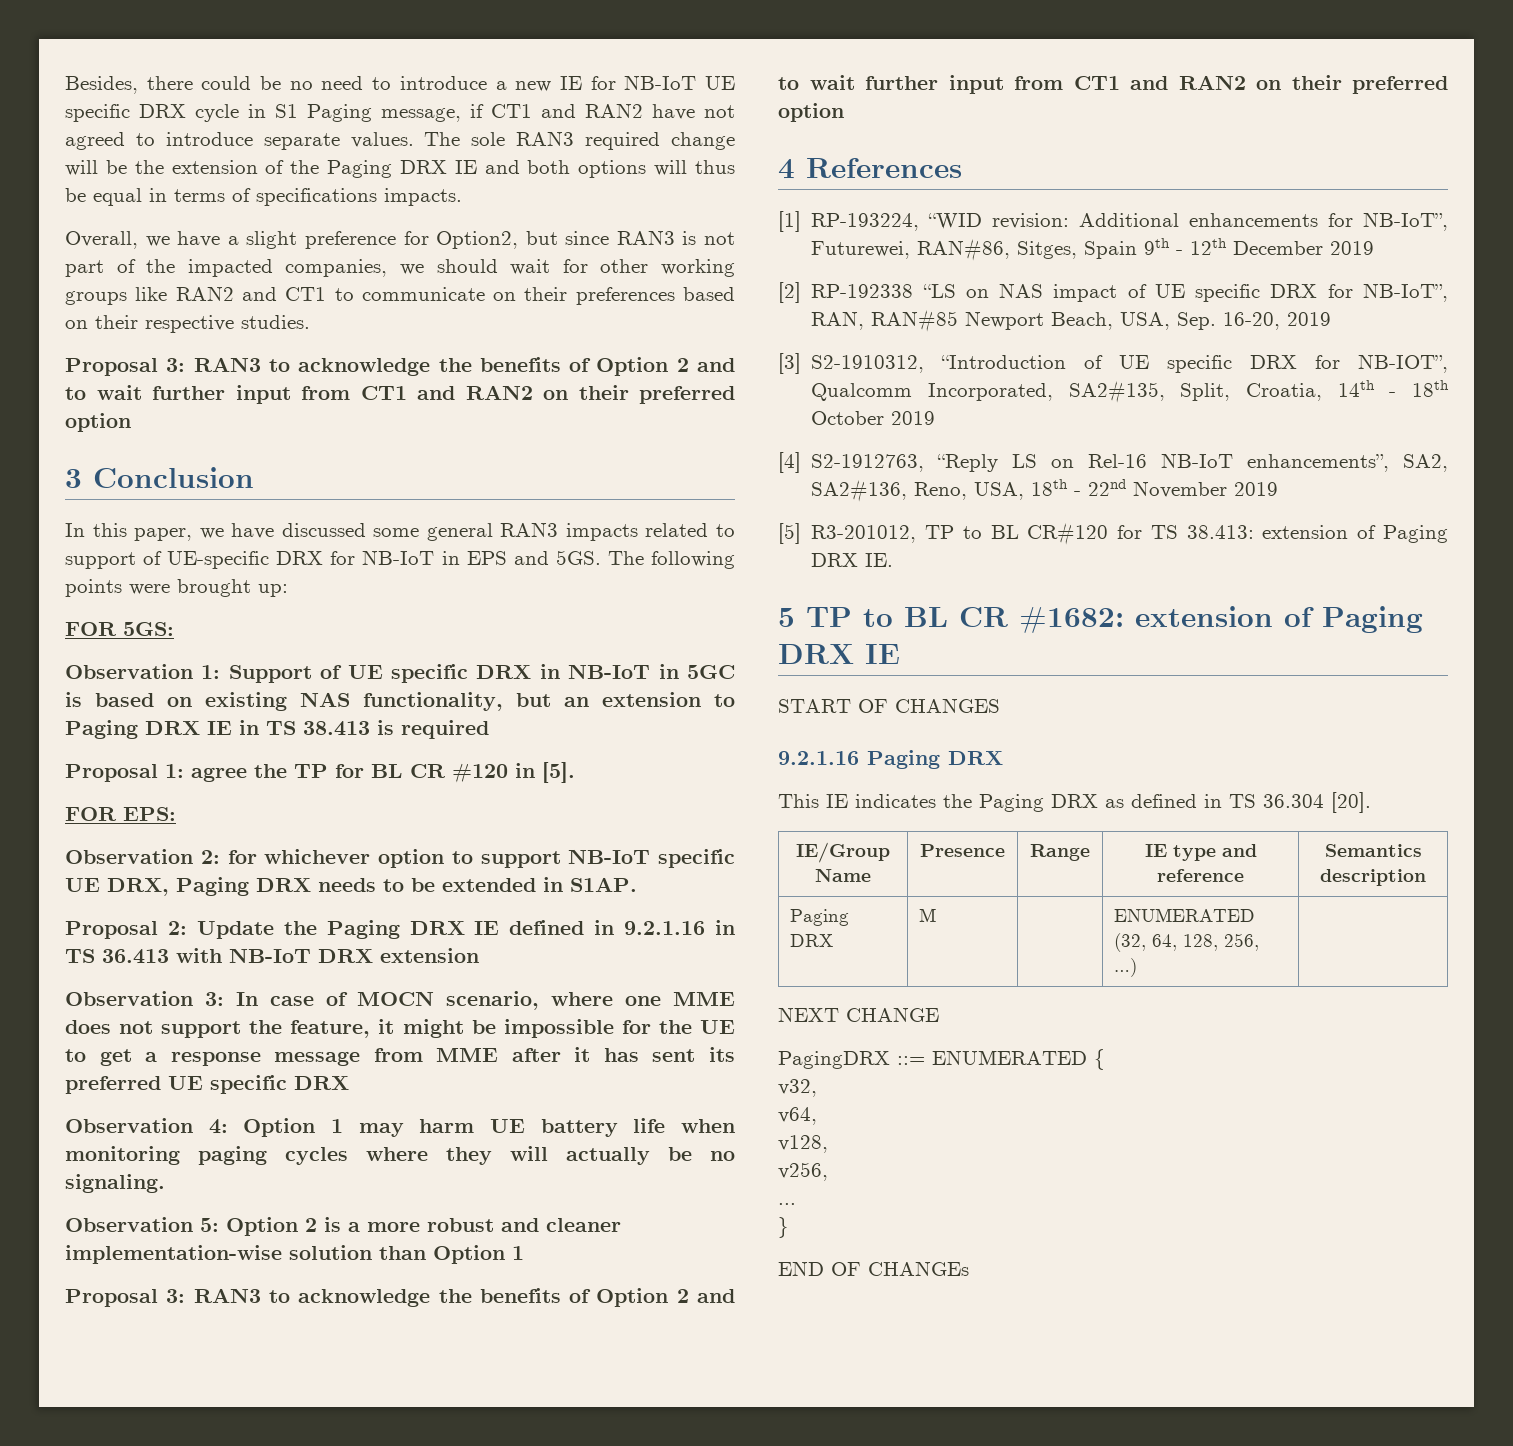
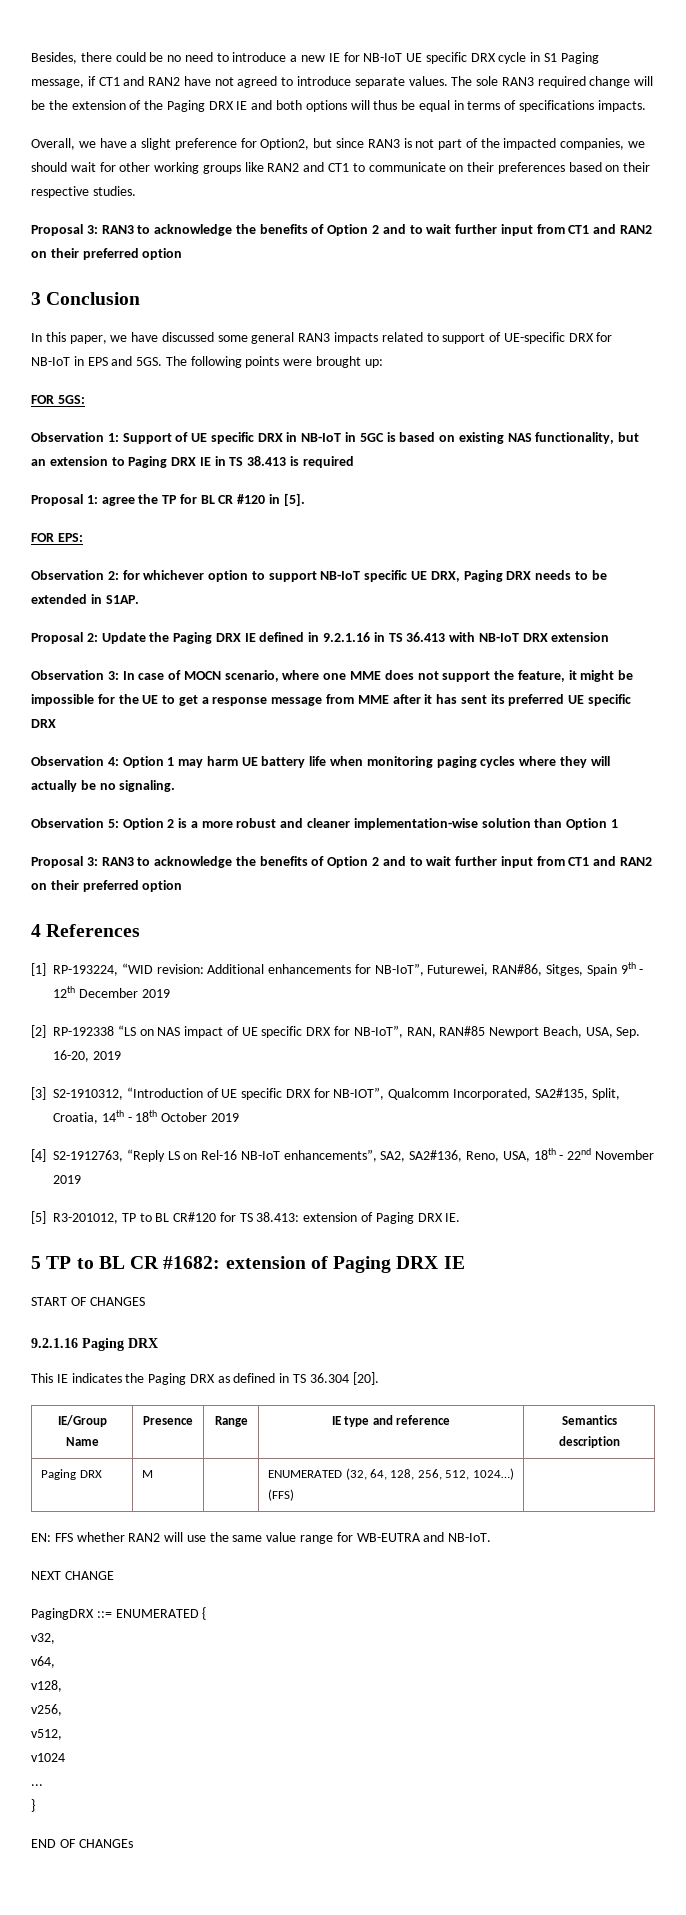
- Paging DRX | M | | ENUMERATED (32, 64, 128, 256, …) |
+ Paging DRX | M | | ENUMERATED (32, 64, 128, 256, 512, 1024…) (FFS) |
+ EN: FFS whether RAN2 will use the same value range for WB-EUTRA and NB-IoT.
+ v512,
+ v1024

